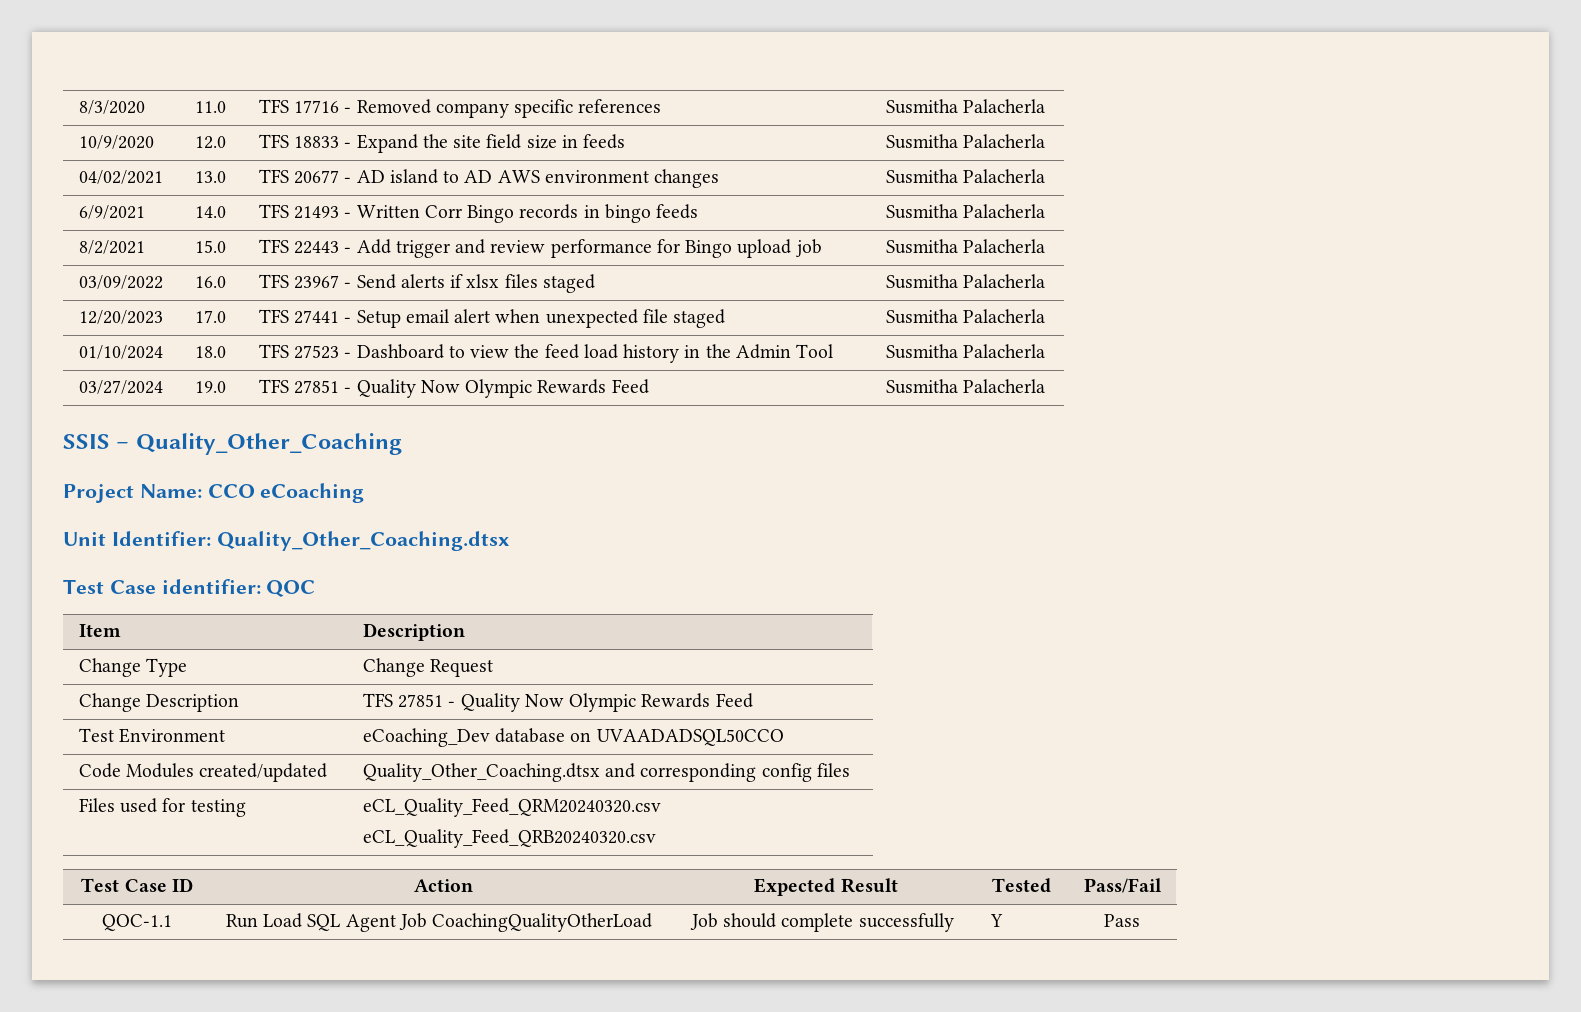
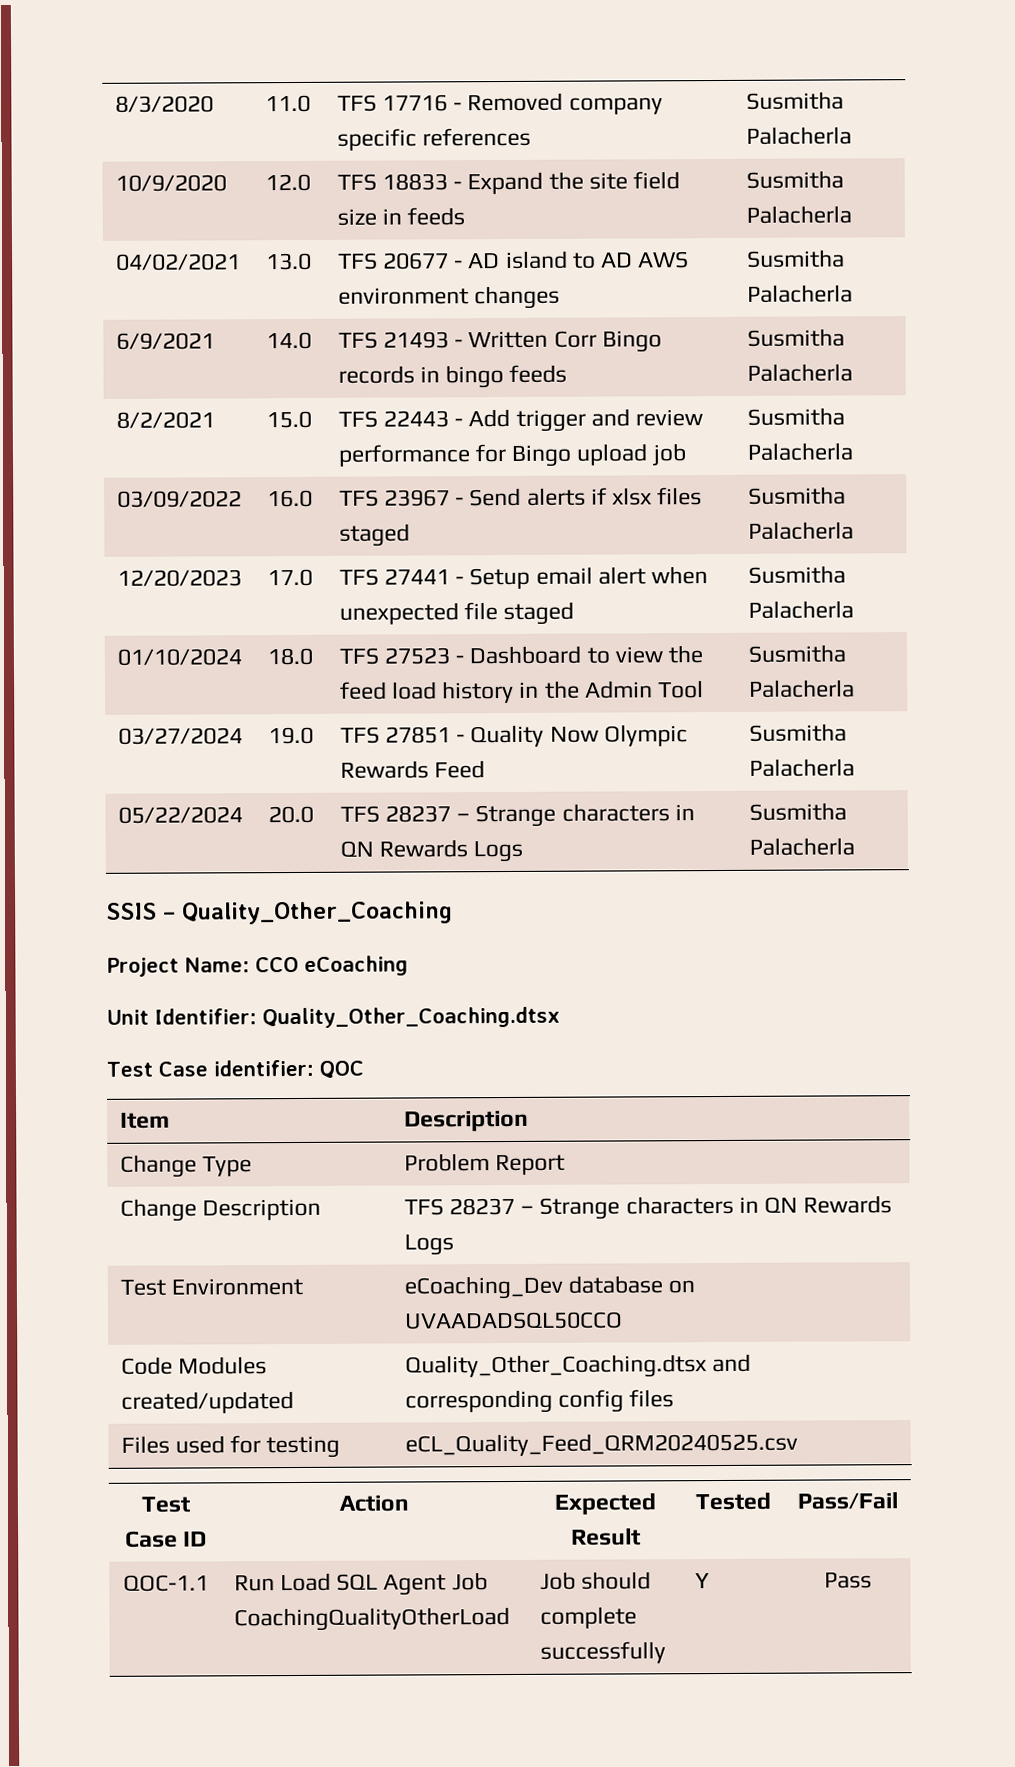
+ 05/22/2024 | 20.0 | TFS 28237 – Strange characters in QN Rewards Logs | Susmitha Palacherla
- Change Type | Change Request
+ Change Type | Problem Report
- Change Description | TFS 27851 - Quality Now Olympic Rewards Feed
+ Change Description | TFS 28237 – Strange characters in QN Rewards Logs
- Files used for testing | eCL_Quality_Feed_QRM20240320.csv
- eCL_Quality_Feed_QRB20240320.csv
+ Files used for testing | eCL_Quality_Feed_QRM20240525.csv

